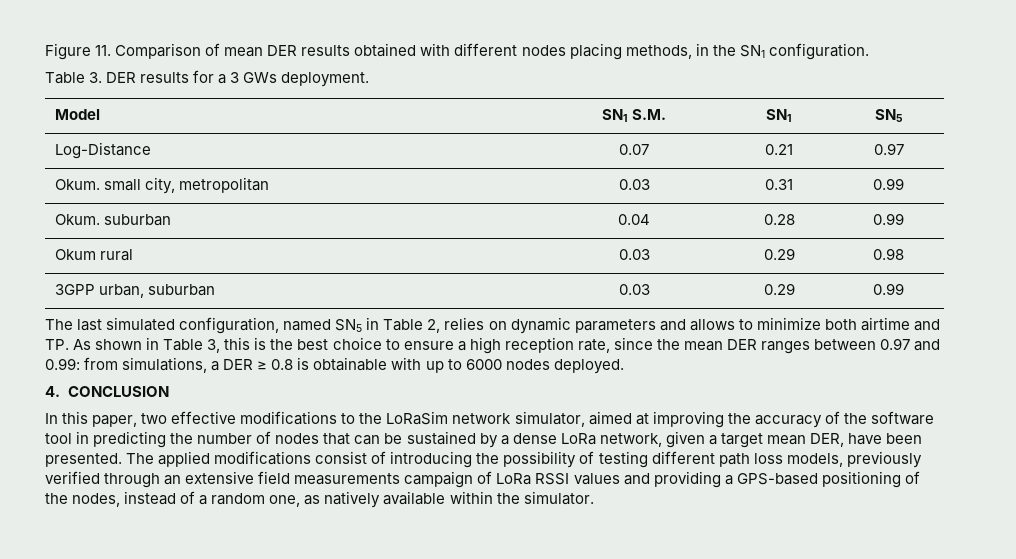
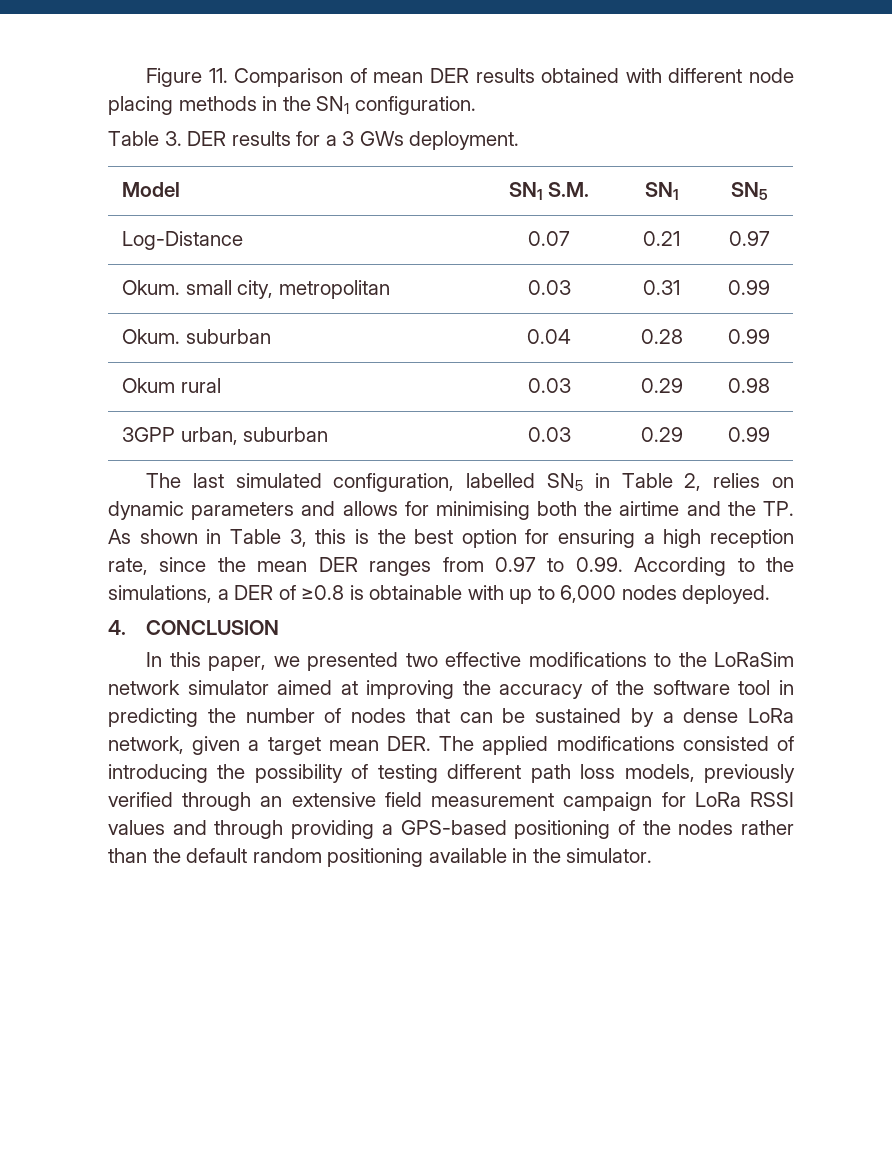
- Figure 11. Comparison of mean DER results obtained with different nodes placing methods, in the SN1 configuration.
+ Figure 11. Comparison of mean DER results obtained with different node placing methods in the SN1 configuration.
- The last simulated configuration, named SN5 in Table 2, relies on dynamic parameters and allows to minimize both airtime and TP. As shown in Table 3, this is the best choice to ensure a high reception rate, since the mean DER ranges between 0.97 and 0.99: from simulations, a DER ≥ 0.8 is obtainable with up to 6000 nodes deployed.
+ The last simulated configuration, labelled SN5 in Table 2, relies on dynamic parameters and allows for minimising both the airtime and the TP. As shown in Table 3, this is the best option for ensuring a high reception rate, since the mean DER ranges from 0.97 to 0.99. According to the simulations, a DER of ≥0.8 is obtainable with up to 6,000 nodes deployed.
- In this paper, two effective modifications to the LoRaSim network simulator, aimed at improving the accuracy of the software tool in predicting the number of nodes that can be sustained by a dense LoRa network, given a target mean DER, have been presented. The applied modifications consist of introducing the possibility of testing different path loss models, previously verified through an extensive field measurements campaign of LoRa RSSI values and providing a GPS-based positioning of the nodes, instead of a random one, as natively available within the simulator.
+ In this paper, we presented two effective modifications to the LoRaSim network simulator aimed at improving the accuracy of the software tool in predicting the number of nodes that can be sustained by a dense LoRa network, given a target mean DER. The applied modifications consisted of introducing the possibility of testing different path loss models, previously verified through an extensive field measurement campaign for LoRa RSSI values and through providing a GPS-based positioning of the nodes rather than the default random positioning available in the simulator.

